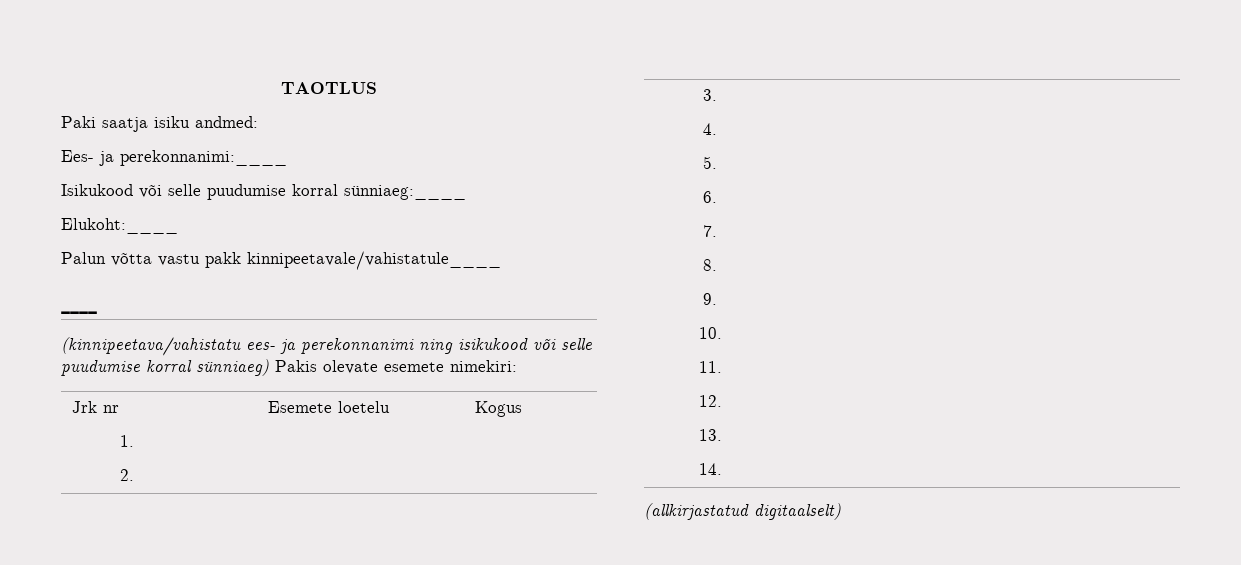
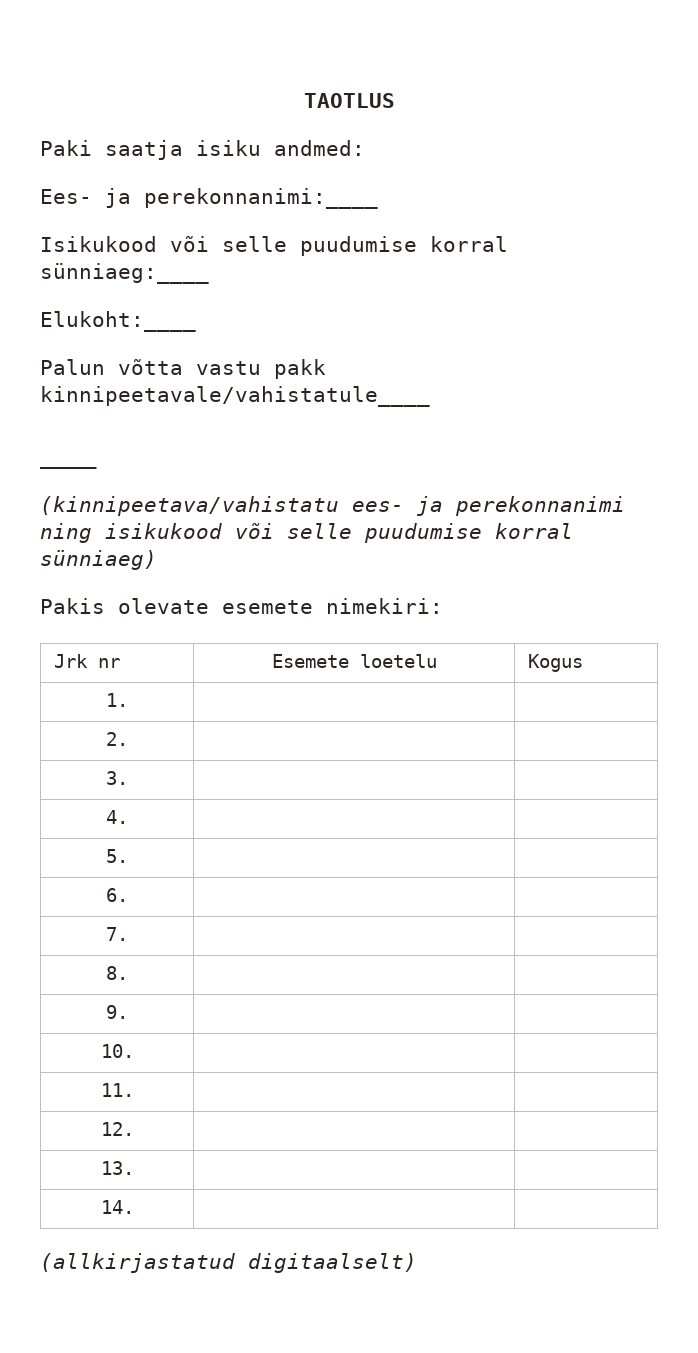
- (kinnipeetava/vahistatu ees- ja perekonnanimi ning isikukood või selle puudumise korral sünniaeg) Pakis olevate esemete nimekiri:
+ (kinnipeetava/vahistatu ees- ja perekonnanimi ning isikukood või selle puudumise korral sünniaeg)
+ Pakis olevate esemete nimekiri:

